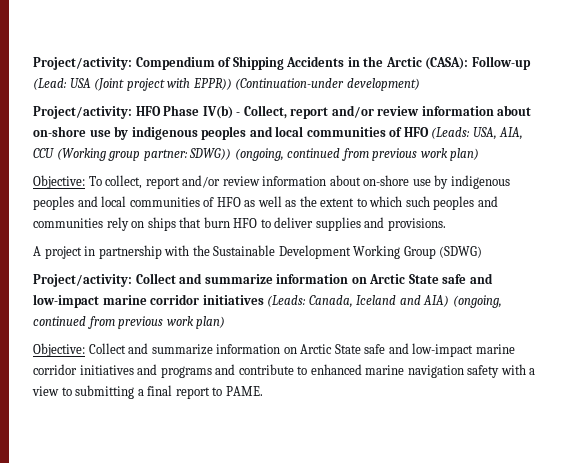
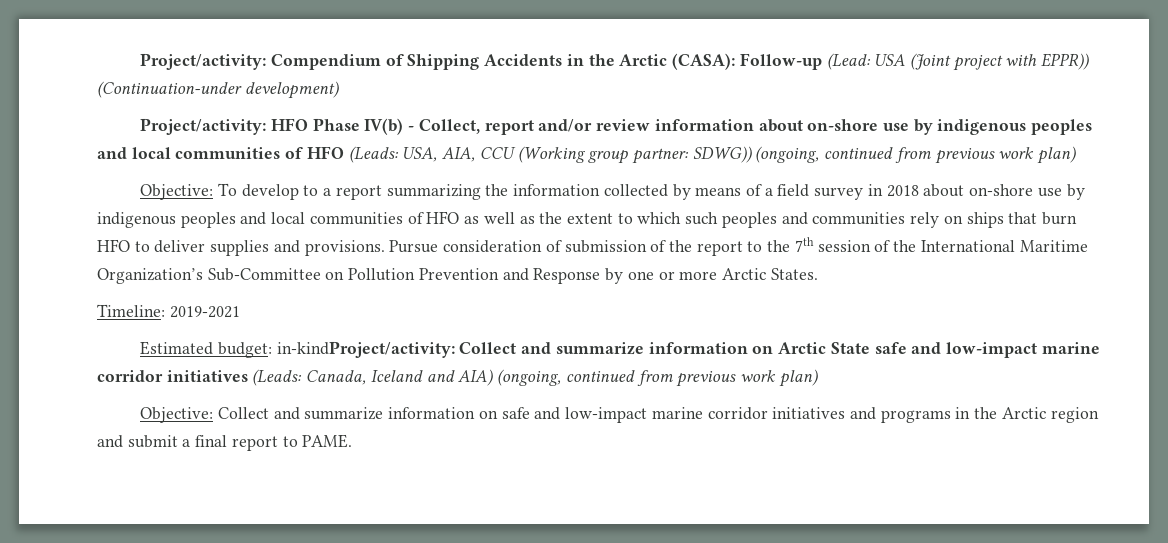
- Objective: To collect, report and/or review information about on-shore use by indigenous peoples and local communities of HFO as well as the extent to which such peoples and communities rely on ships that burn HFO to deliver supplies and provisions.
- A project in partnership with the Sustainable Development Working Group (SDWG)
- Project/activity: Collect and summarize information on Arctic State safe and low-impact marine corridor initiatives (Leads: Canada, Iceland and AIA) (ongoing, continued from previous work plan)
+ Objective: To develop to a report summarizing the information collected by means of a field survey in 2018 about on-shore use by indigenous peoples and local communities of HFO as well as the extent to which such peoples and communities rely on ships that burn HFO to deliver supplies and provisions. Pursue consideration of submission of the report to the 7th session of the International Maritime Organization’s Sub-Committee on Pollution Prevention and Response by one or more Arctic States.
+ Timeline: 2019-2021
+ Estimated budget: in-kindProject/activity: Collect and summarize information on Arctic State safe and low-impact marine corridor initiatives (Leads: Canada, Iceland and AIA) (ongoing, continued from previous work plan)
- Objective: Collect and summarize information on Arctic State safe and low-impact marine corridor initiatives and programs and contribute to enhanced marine navigation safety with a view to submitting a final report to PAME.
+ Objective: Collect and summarize information on safe and low-impact marine corridor initiatives and programs in the Arctic region and submit a final report to PAME.

